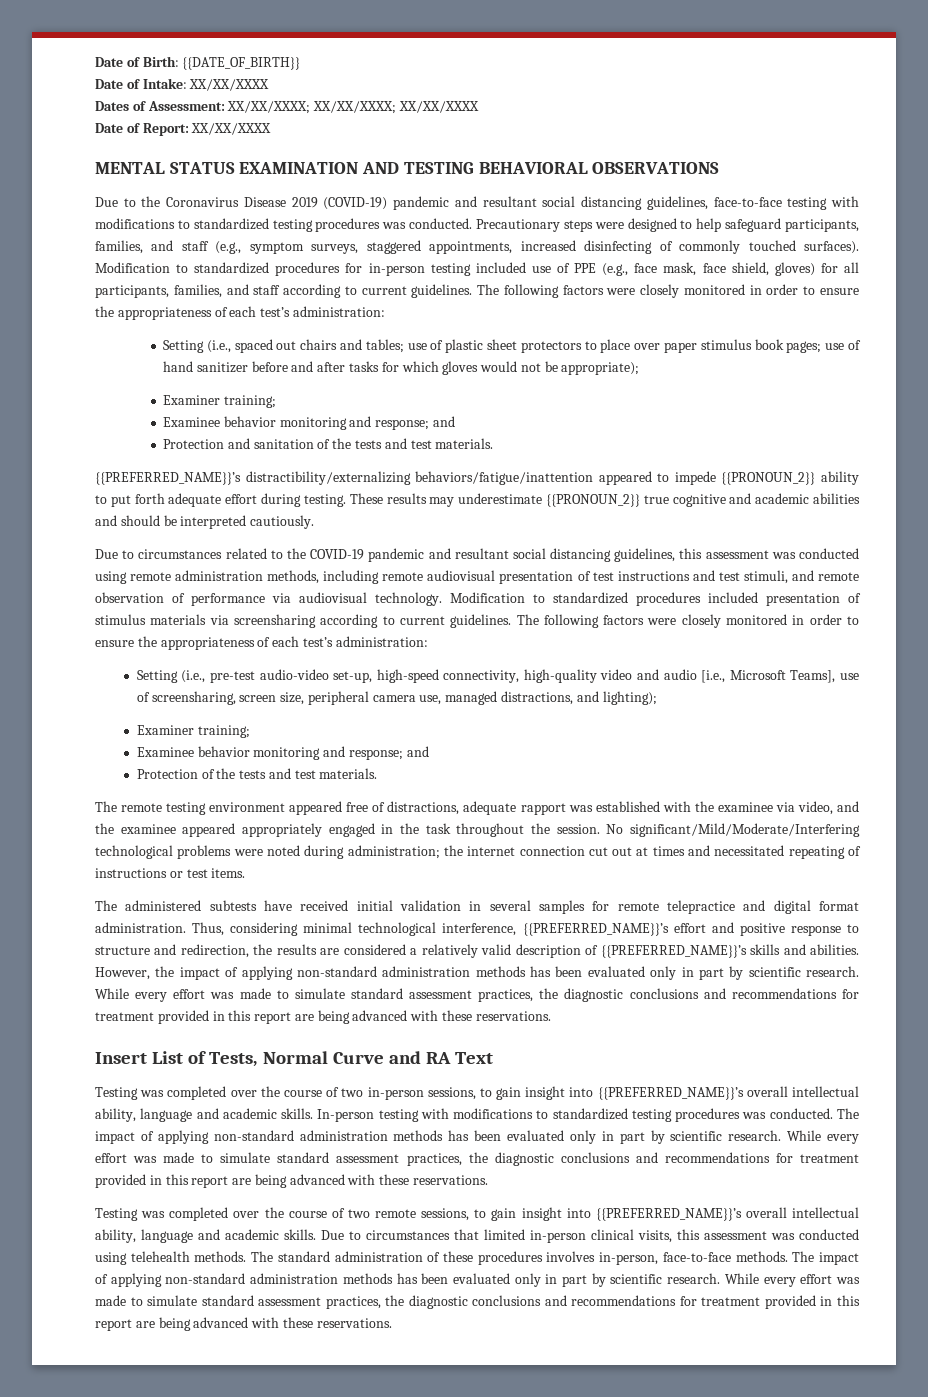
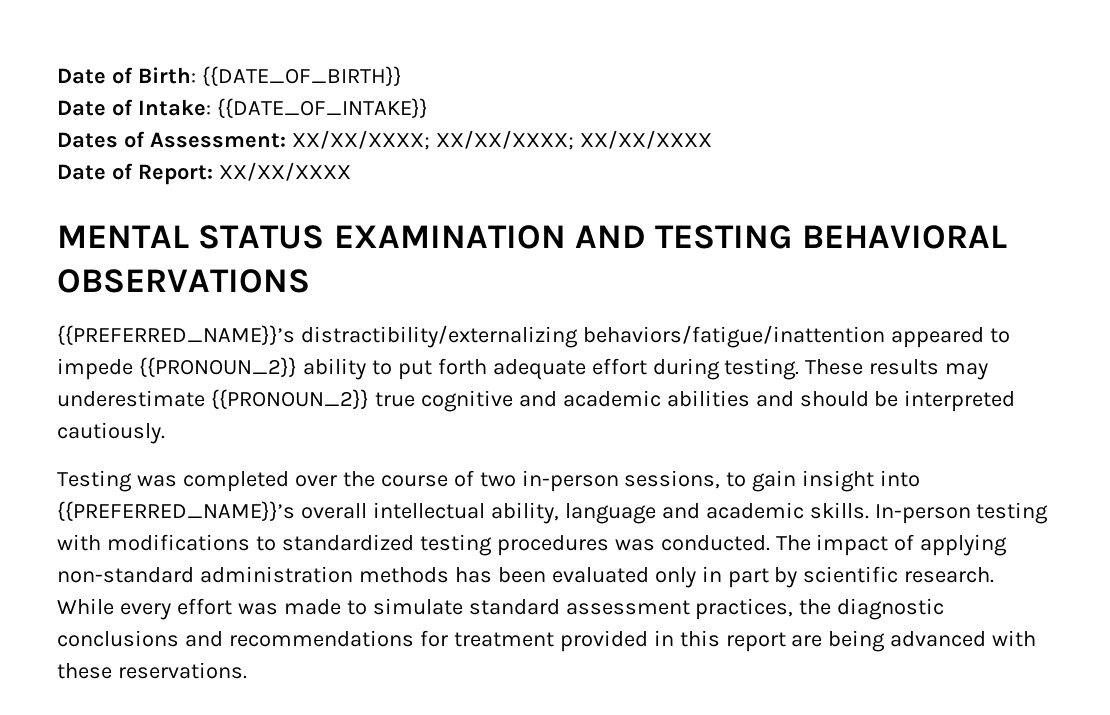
- Date of Intake: XX/XX/XXXX
+ Date of Intake: {{DATE_OF_INTAKE}}
- Due to the Coronavirus Disease 2019 (COVID-19) pandemic and resultant social distancing guidelines, face-to-face testing with modifications to standardized testing procedures was conducted. Precautionary steps were designed to help safeguard participants, families, and staff (e.g., symptom surveys, staggered appointments, increased disinfecting of commonly touched surfaces). Modification to standardized procedures for in-person testing included use of PPE (e.g., face mask, face shield, gloves) for all participants, families, and staff according to current guidelines. The following factors were closely monitored in order to ensure the appropriateness of each test’s administration:
- Setting (i.e., spaced out chairs and tables; use of plastic sheet protectors to place over paper stimulus book pages; use of hand sanitizer before and after tasks for which gloves would not be appropriate);
- Examiner training;
- Examinee behavior monitoring and response; and
- Protection and sanitation of the tests and test materials.
- Due to circumstances related to the COVID-19 pandemic and resultant social distancing guidelines, this assessment was conducted using remote administration methods, including remote audiovisual presentation of test instructions and test stimuli, and remote observation of performance via audiovisual technology. Modification to standardized procedures included presentation of stimulus materials via screensharing according to current guidelines. The following factors were closely monitored in order to ensure the appropriateness of each test’s administration:
- Setting (i.e., pre-test audio-video set-up, high-speed connectivity, high-quality video and audio [i.e., Microsoft Teams], use of screensharing, screen size, peripheral camera use, managed distractions, and lighting);
- Examiner training;
- Examinee behavior monitoring and response; and
- Protection of the tests and test materials.
- The remote testing environment appeared free of distractions, adequate rapport was established with the examinee via video, and the examinee appeared appropriately engaged in the task throughout the session. No significant/Mild/Moderate/Interfering technological problems were noted during administration; the internet connection cut out at times and necessitated repeating of instructions or test items.
- The administered subtests have received initial validation in several samples for remote telepractice and digital format administration. Thus, considering minimal technological interference, {{PREFERRED_NAME}}’s effort and positive response to structure and redirection, the results are considered a relatively valid description of {{PREFERRED_NAME}}’s skills and abilities. However, the impact of applying non-standard administration methods has been evaluated only in part by scientific research. While every effort was made to simulate standard assessment practices, the diagnostic conclusions and recommendations for treatment provided in this report are being advanced with these reservations.
- Insert List of Tests, Normal Curve and RA Text
- Testing was completed over the course of two remote sessions, to gain insight into {{PREFERRED_NAME}}’s overall intellectual ability, language and academic skills. Due to circumstances that limited in-person clinical visits, this assessment was conducted using telehealth methods. The standard administration of these procedures involves in-person, face-to-face methods. The impact of applying non-standard administration methods has been evaluated only in part by scientific research. While every effort was made to simulate standard assessment practices, the diagnostic conclusions and recommendations for treatment provided in this report are being advanced with these reservations.

